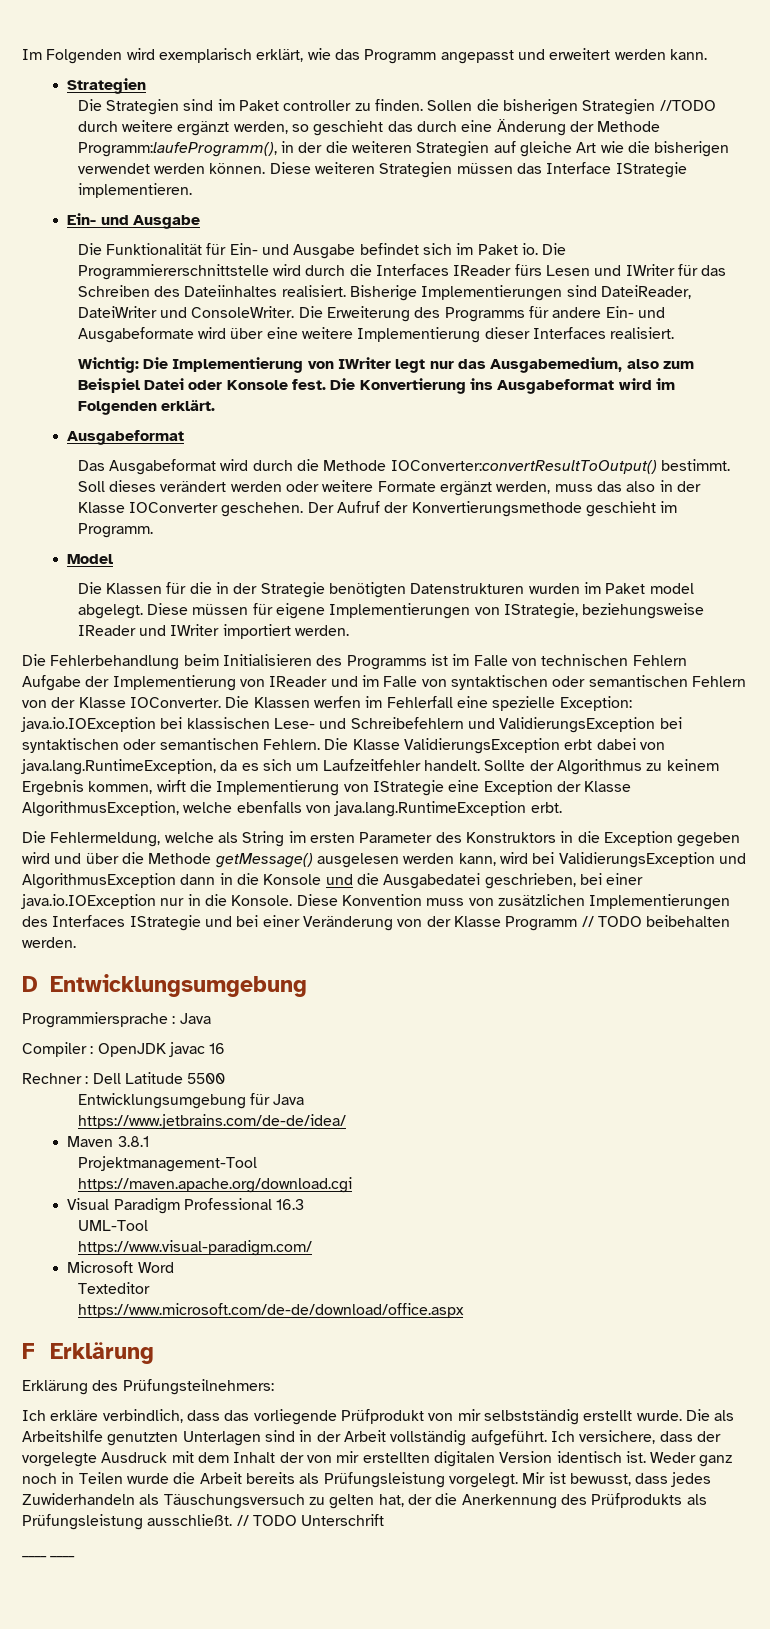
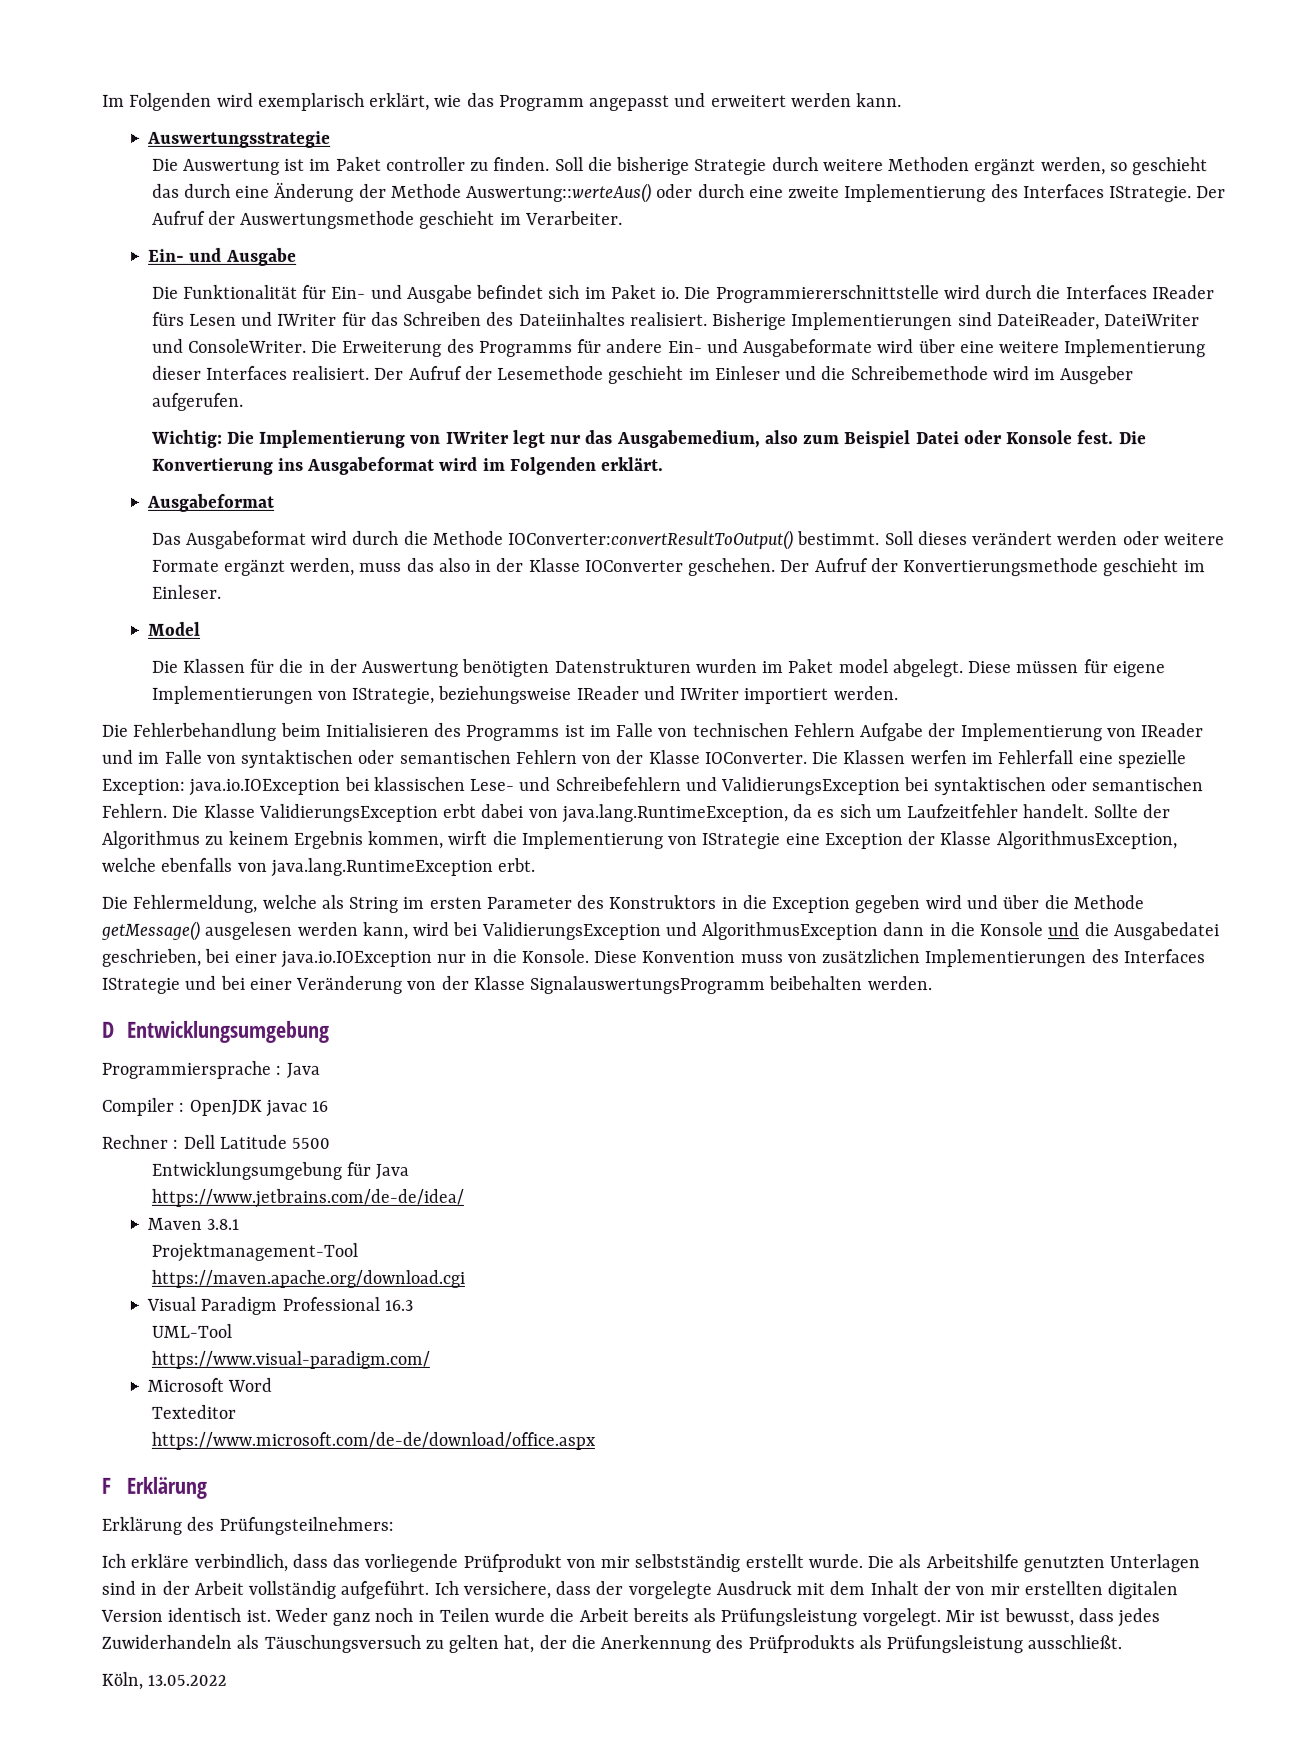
  Im Folgenden wird exemplarisch erklärt, wie das Programm angepasst und erweitert werden kann.
- Strategien
- Die Strategien sind im Paket controller zu finden.
+ Auswertungsstrategie
+ Die Auswertung ist im Paket controller zu finden.
- Sollen die bisherigen Strategien //TODO durch weitere ergänzt werden, so geschieht das durch eine Änderung der Methode Programm:laufeProgramm(), in der die weiteren Strategien auf gleiche Art wie die bisherigen verwendet werden können. Diese weiteren Strategien müssen das Interface IStrategie implementieren.
+ Soll die bisherige Strategie durch weitere Methoden ergänzt werden, so geschieht das durch eine Änderung der Methode Auswertung::werteAus() oder durch eine zweite Implementierung des Interfaces IStrategie. Der Aufruf der Auswertungsmethode geschieht im Verarbeiter.
+ Der Aufruf der Lesemethode geschieht im Einleser und die Schreibemethode wird im Ausgeber aufgerufen.
- Der Aufruf der Konvertierungsmethode geschieht im Programm.
+ Der Aufruf der Konvertierungsmethode geschieht im Einleser.
- Die Klassen für die in der Strategie benötigten Datenstrukturen wurden im Paket model abgelegt.
+ Die Klassen für die in der Auswertung benötigten Datenstrukturen wurden im Paket model abgelegt.
- Diese Konvention muss von zusätzlichen Implementierungen des Interfaces IStrategie und bei einer Veränderung von der Klasse Programm // TODO beibehalten werden.
+ Diese Konvention muss von zusätzlichen Implementierungen des Interfaces IStrategie und bei einer Veränderung von der Klasse SignalauswertungsProgramm beibehalten werden.
- Mir ist bewusst, dass jedes Zuwiderhandeln als Täuschungsversuch zu gelten hat, der die Anerkennung des Prüfprodukts als Prüfungsleistung ausschließt. // TODO Unterschrift
- ____ ____
+ Mir ist bewusst, dass jedes Zuwiderhandeln als Täuschungsversuch zu gelten hat, der die Anerkennung des Prüfprodukts als Prüfungsleistung ausschließt.
+ Köln, 13.05.2022

